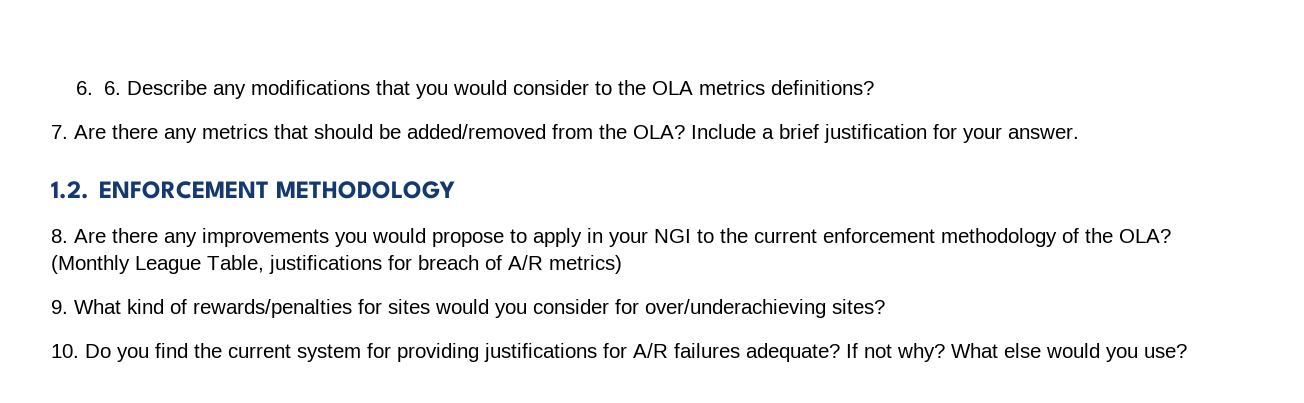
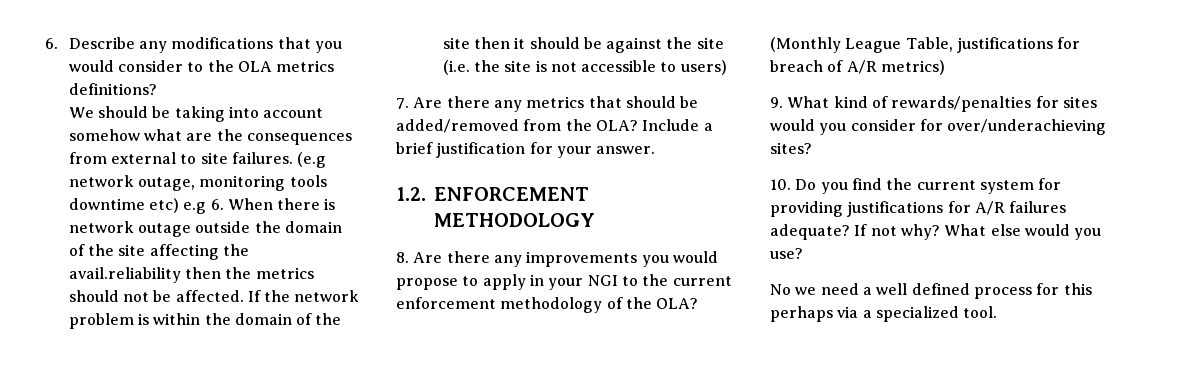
- 6. 6. Describe any modifications that you would consider to the OLA metrics definitions?
+ 6. Describe any modifications that you would consider to the OLA metrics definitions?
+ We should be taking into account somehow what are the consequences from external to site failures. (e.g network outage, monitoring tools downtime etc) e.g 6. When there is network outage outside the domain of the site affecting the avail.reliability then the metrics should not be affected. If the network problem is within the domain of the site then it should be against the site (i.e. the site is not accessible to users)
+ No we need a well defined process for this perhaps via a specialized tool.

